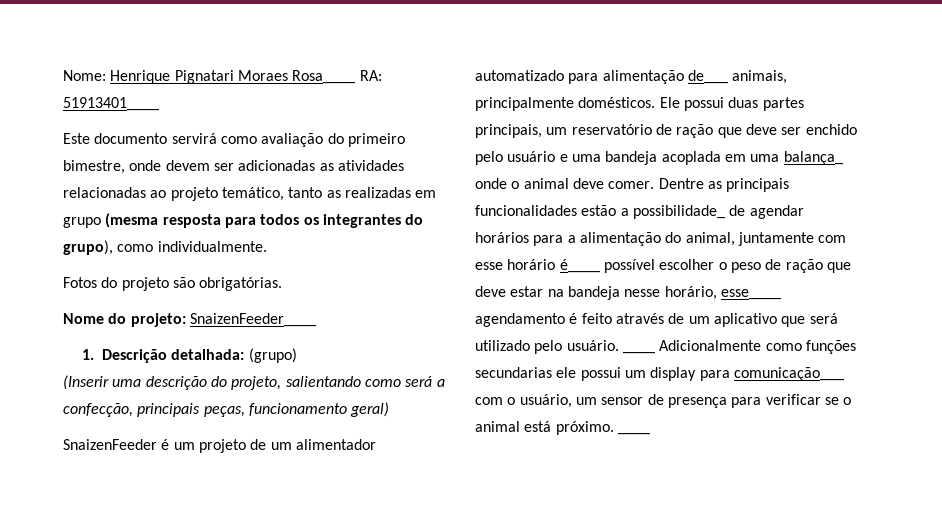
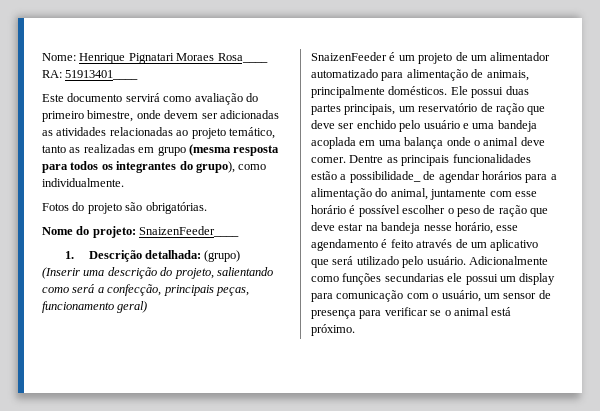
- SnaizenFeeder é um projeto de um alimentador automatizado para alimentação de___ animais, principalmente domésticos.
+ SnaizenFeeder é um projeto de um alimentador automatizado para alimentação de animais, principalmente domésticos.
- Ele possui duas partes principais, um reservatório de ração que deve ser enchido pelo usuário e uma bandeja acoplada em uma balança_ onde o animal deve comer.
+ Ele possui duas partes principais, um reservatório de ração que deve ser enchido pelo usuário e uma bandeja acoplada em uma balança onde o animal deve comer.
- Dentre as principais funcionalidades estão a possibilidade_ de agendar horários para a alimentação do animal, juntamente com esse horário é____ possível escolher o peso de ração que deve estar na bandeja nesse horário, esse____ agendamento é feito através de um aplicativo que será utilizado pelo usuário.
+ Dentre as principais funcionalidades estão a possibilidade_ de agendar horários para a alimentação do animal, juntamente com esse horário é possível escolher o peso de ração que deve estar na bandeja nesse horário, esse agendamento é feito através de um aplicativo que será utilizado pelo usuário.
- ____ Adicionalmente como funções secundarias ele possui um display para comunicação___ com o usuário, um sensor de presença para verificar se o animal está próximo. ____
+ Adicionalmente como funções secundarias ele possui um display para comunicação com o usuário, um sensor de presença para verificar se o animal está próximo.

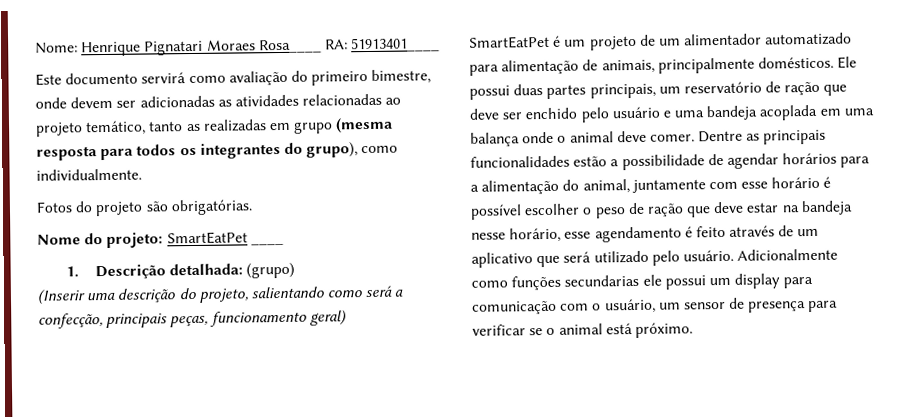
- Nome do projeto: SnaizenFeeder____
+ Nome do projeto: SmartEatPet ____
- SnaizenFeeder é um projeto de um alimentador automatizado para alimentação de animais, principalmente domésticos.
+ SmartEatPet é um projeto de um alimentador automatizado para alimentação de animais, principalmente domésticos.
- Dentre as principais funcionalidades estão a possibilidade_ de agendar horários para a alimentação do animal, juntamente com esse horário é possível escolher o peso de ração que deve estar na bandeja nesse horário, esse agendamento é feito através de um aplicativo que será utilizado pelo usuário.
+ Dentre as principais funcionalidades estão a possibilidade de agendar horários para a alimentação do animal, juntamente com esse horário é possível escolher o peso de ração que deve estar na bandeja nesse horário, esse agendamento é feito através de um aplicativo que será utilizado pelo usuário.

